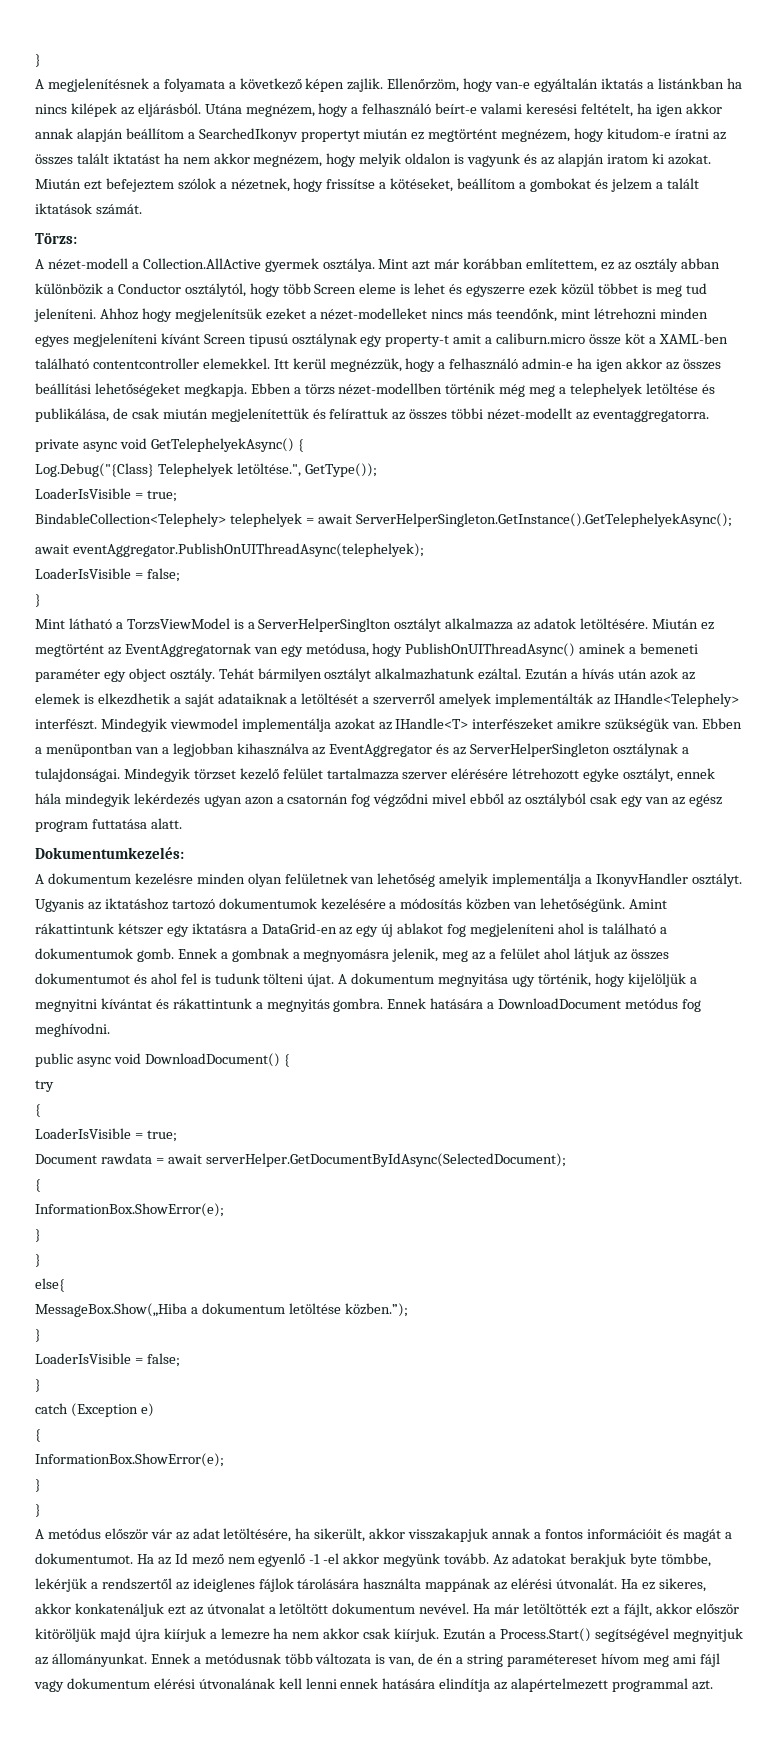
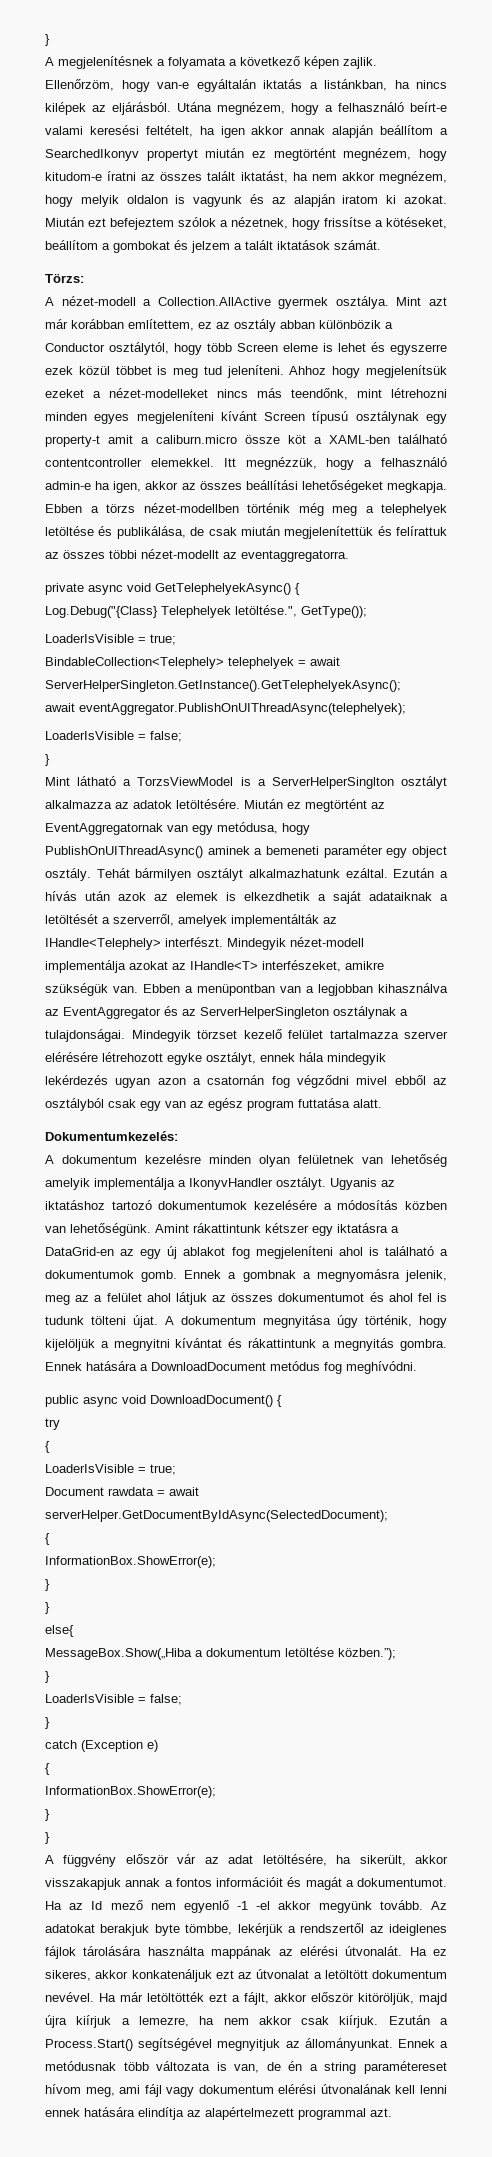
- Ellenőrzöm, hogy van-e egyáltalán iktatás a listánkban ha nincs kilépek az eljárásból.
+ Ellenőrzöm, hogy van-e egyáltalán iktatás a listánkban, ha nincs kilépek az eljárásból.
- Utána megnézem, hogy a felhasználó beírt-e valami keresési feltételt, ha igen akkor annak alapján beállítom a SearchedIkonyv propertyt miután ez megtörtént megnézem, hogy kitudom-e íratni az összes talált iktatást ha nem akkor megnézem, hogy melyik oldalon is vagyunk és az alapján iratom ki azokat.
+ Utána megnézem, hogy a felhasználó beírt-e valami keresési feltételt, ha igen akkor annak alapján beállítom a SearchedIkonyv propertyt miután ez megtörtént megnézem, hogy kitudom-e íratni az összes talált iktatást, ha nem akkor megnézem, hogy melyik oldalon is vagyunk és az alapján iratom ki azokat.
- Ahhoz hogy megjelenítsük ezeket a nézet-modelleket nincs más teendőnk, mint létrehozni minden egyes megjeleníteni kívánt Screen tipusú osztálynak egy property-t amit a caliburn.micro össze köt a XAML-ben található contentcontroller elemekkel.
+ Ahhoz hogy megjelenítsük ezeket a nézet-modelleket nincs más teendőnk, mint létrehozni minden egyes megjeleníteni kívánt Screen típusú osztálynak egy property-t amit a caliburn.micro össze köt a XAML-ben található contentcontroller elemekkel.
- Itt kerül megnézzük, hogy a felhasználó admin-e ha igen akkor az összes beállítási lehetőségeket megkapja.
+ Itt megnézzük, hogy a felhasználó admin-e ha igen, akkor az összes beállítási lehetőségeket megkapja.
- Ezután a hívás után azok az elemek is elkezdhetik a saját adataiknak a letöltését a szerverről amelyek implementálták az IHandle<Telephely> interfészt.
+ Ezután a hívás után azok az elemek is elkezdhetik a saját adataiknak a letöltését a szerverről, amelyek implementálták az IHandle<Telephely> interfészt.
- Mindegyik viewmodel implementálja azokat az IHandle<T> interfészeket amikre szükségük van.
+ Mindegyik nézet-modell implementálja azokat az IHandle<T> interfészeket, amikre szükségük van.
- A dokumentum megnyitása ugy történik, hogy kijelöljük a megnyitni kívántat és rákattintunk a megnyitás gombra.
+ A dokumentum megnyitása úgy történik, hogy kijelöljük a megnyitni kívántat és rákattintunk a megnyitás gombra.
- Ennek hatására a DownloadDocument metódus fog meghívodni.
+ Ennek hatására a DownloadDocument metódus fog meghívódni.
- A metódus először vár az adat letöltésére, ha sikerült, akkor visszakapjuk annak a fontos információit és magát a dokumentumot.
+ A függvény először vár az adat letöltésére, ha sikerült, akkor visszakapjuk annak a fontos információit és magát a dokumentumot.
- Ha már letöltötték ezt a fájlt, akkor először kitöröljük majd újra kiírjuk a lemezre ha nem akkor csak kiírjuk.
+ Ha már letöltötték ezt a fájlt, akkor először kitöröljük, majd újra kiírjuk a lemezre, ha nem akkor csak kiírjuk.
- Ennek a metódusnak több változata is van, de én a string paramétereset hívom meg ami fájl vagy dokumentum elérési útvonalának kell lenni ennek hatására elindítja az alapértelmezett programmal azt.
+ Ennek a metódusnak több változata is van, de én a string paramétereset hívom meg, ami fájl vagy dokumentum elérési útvonalának kell lenni ennek hatására elindítja az alapértelmezett programmal azt.

